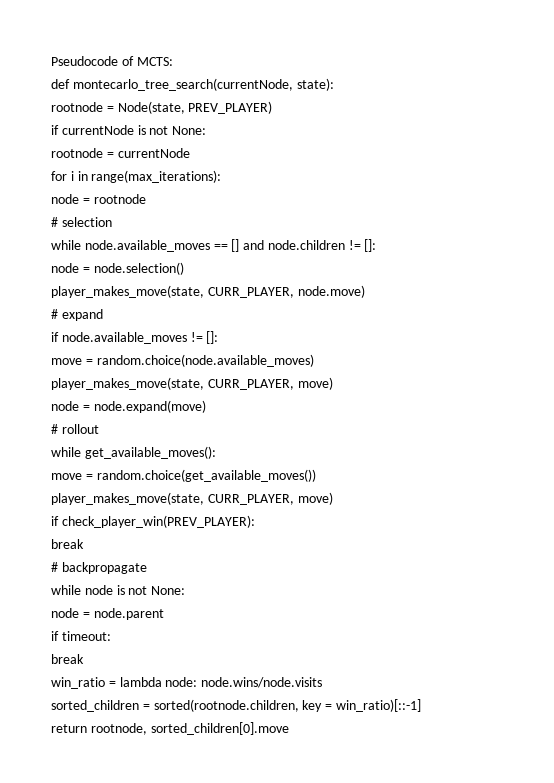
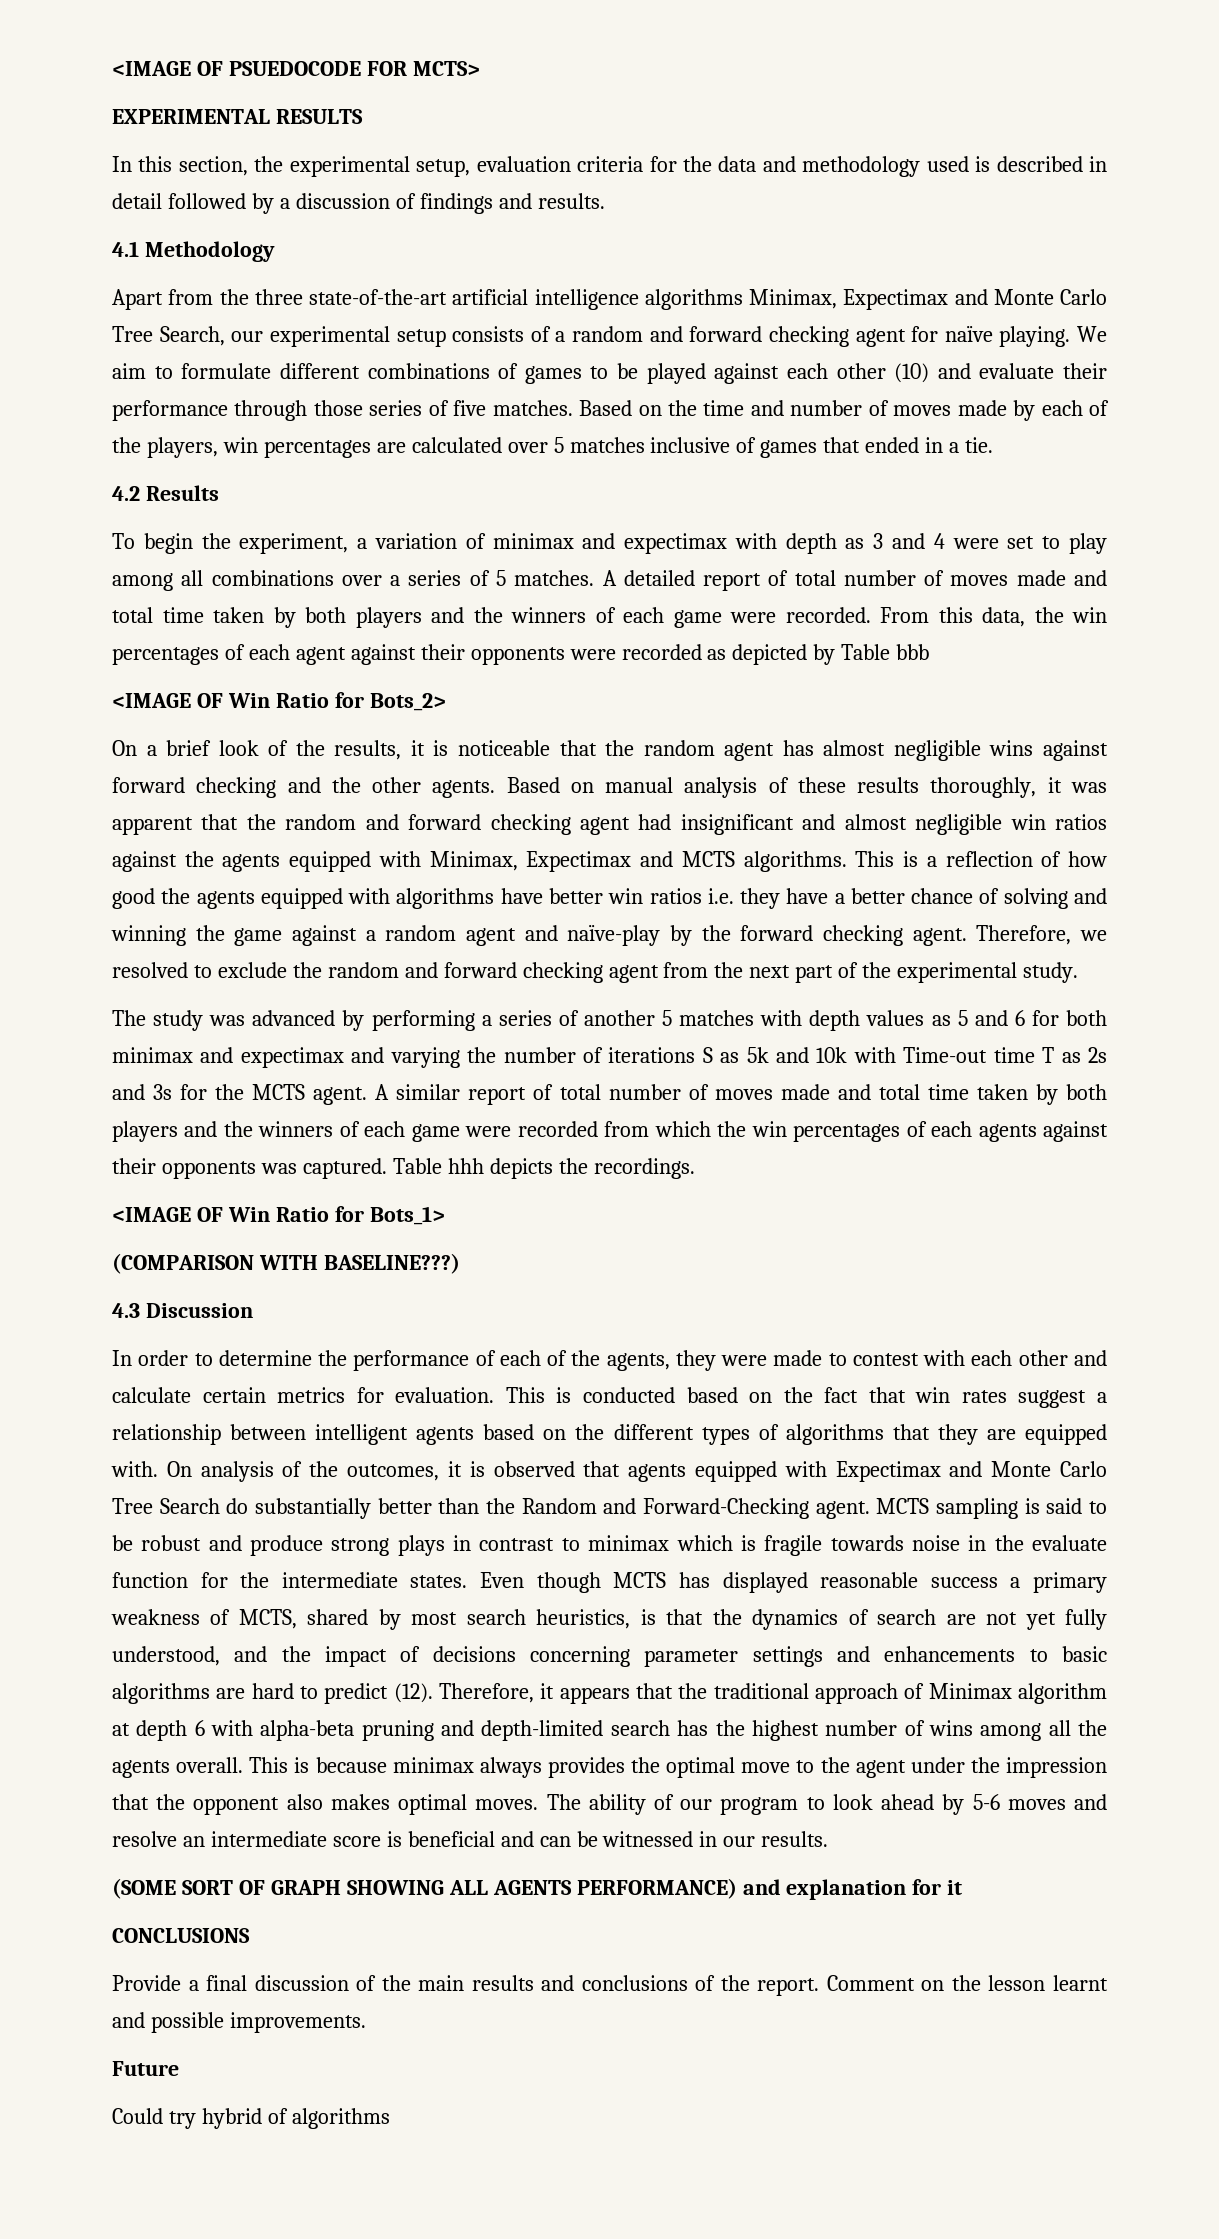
- Pseudocode of MCTS:
- def montecarlo_tree_search(currentNode, state):
- rootnode = Node(state, PREV_PLAYER)
- if currentNode is not None:
- rootnode = currentNode
- for i in range(max_iterations):
- node = rootnode
- # selection
- while node.available_moves == [] and node.children != []:
- node = node.selection()
- player_makes_move(state, CURR_PLAYER, node.move)
- # expand
- if node.available_moves != []:
- move = random.choice(node.available_moves)
- player_makes_move(state, CURR_PLAYER, move)
- node = node.expand(move)
- # rollout
- while get_available_moves():
- move = random.choice(get_available_moves())
- player_makes_move(state, CURR_PLAYER, move)
- if check_player_win(PREV_PLAYER):
- break
- # backpropagate
- while node is not None:
- node = node.parent
- if timeout:
- break
- win_ratio = lambda node: node.wins/node.visits
- sorted_children = sorted(rootnode.children, key = win_ratio)[::-1]
- return rootnode, sorted_children[0].move
+ <IMAGE OF PSUEDOCODE FOR MCTS>
+ EXPERIMENTAL RESULTS
+ In this section, the experimental setup, evaluation criteria for the data and methodology used is described in detail followed by a discussion of findings and results.
+ 4.1 Methodology
+ Apart from the three state-of-the-art artificial intelligence algorithms Minimax, Expectimax and Monte Carlo Tree Search, our experimental setup consists of a random and forward checking agent for naïve playing. We aim to formulate different combinations of games to be played against each other (10) and evaluate their performance through those series of five matches. Based on the time and number of moves made by each of the players, win percentages are calculated over 5 matches inclusive of games that ended in a tie.
+ 4.2 Results
+ To begin the experiment, a variation of minimax and expectimax with depth as 3 and 4 were set to play among all combinations over a series of 5 matches. A detailed report of total number of moves made and total time taken by both players and the winners of each game were recorded. From this data, the win percentages of each agent against their opponents were recorded as depicted by Table bbb
+ <IMAGE OF Win Ratio for Bots_2>
+ On a brief look of the results, it is noticeable that the random agent has almost negligible wins against forward checking and the other agents. Based on manual analysis of these results thoroughly, it was apparent that the random and forward checking agent had insignificant and almost negligible win ratios against the agents equipped with Minimax, Expectimax and MCTS algorithms. This is a reflection of how good the agents equipped with algorithms have better win ratios i.e. they have a better chance of solving and winning the game against a random agent and naïve-play by the forward checking agent. Therefore, we resolved to exclude the random and forward checking agent from the next part of the experimental study.
+ The study was advanced by performing a series of another 5 matches with depth values as 5 and 6 for both minimax and expectimax and varying the number of iterations S as 5k and 10k with Time-out time T as 2s and 3s for the MCTS agent. A similar report of total number of moves made and total time taken by both players and the winners of each game were recorded from which the win percentages of each agents against their opponents was captured. Table hhh depicts the recordings.
+ <IMAGE OF Win Ratio for Bots_1>
+ (COMPARISON WITH BASELINE???)
+ 4.3 Discussion
+ In order to determine the performance of each of the agents, they were made to contest with each other and calculate certain metrics for evaluation. This is conducted based on the fact that win rates suggest a relationship between intelligent agents based on the different types of algorithms that they are equipped with. On analysis of the outcomes, it is observed that agents equipped with Expectimax and Monte Carlo Tree Search do substantially better than the Random and Forward-Checking agent. MCTS sampling is said to be robust and produce strong plays in contrast to minimax which is fragile towards noise in the evaluate function for the intermediate states. Even though MCTS has displayed reasonable success a primary weakness of MCTS, shared by most search heuristics, is that the dynamics of search are not yet fully understood, and the impact of decisions concerning parameter settings and enhancements to basic algorithms are hard to predict (12). Therefore, it appears that the traditional approach of Minimax algorithm at depth 6 with alpha-beta pruning and depth-limited search has the highest number of wins among all the agents overall. This is because minimax always provides the optimal move to the agent under the impression that the opponent also makes optimal moves. The ability of our program to look ahead by 5-6 moves and resolve an intermediate score is beneficial and can be witnessed in our results.
+ (SOME SORT OF GRAPH SHOWING ALL AGENTS PERFORMANCE) and explanation for it
+ CONCLUSIONS
+ Provide a final discussion of the main results and conclusions of the report. Comment on the lesson learnt and possible improvements.
+ Future
+ Could try hybrid of algorithms

